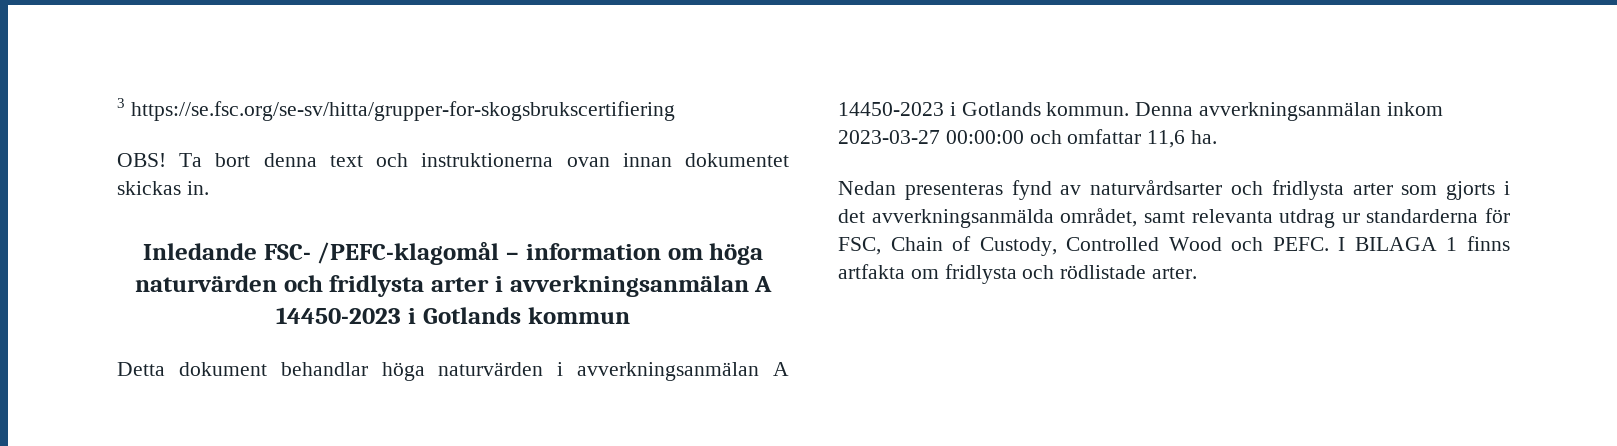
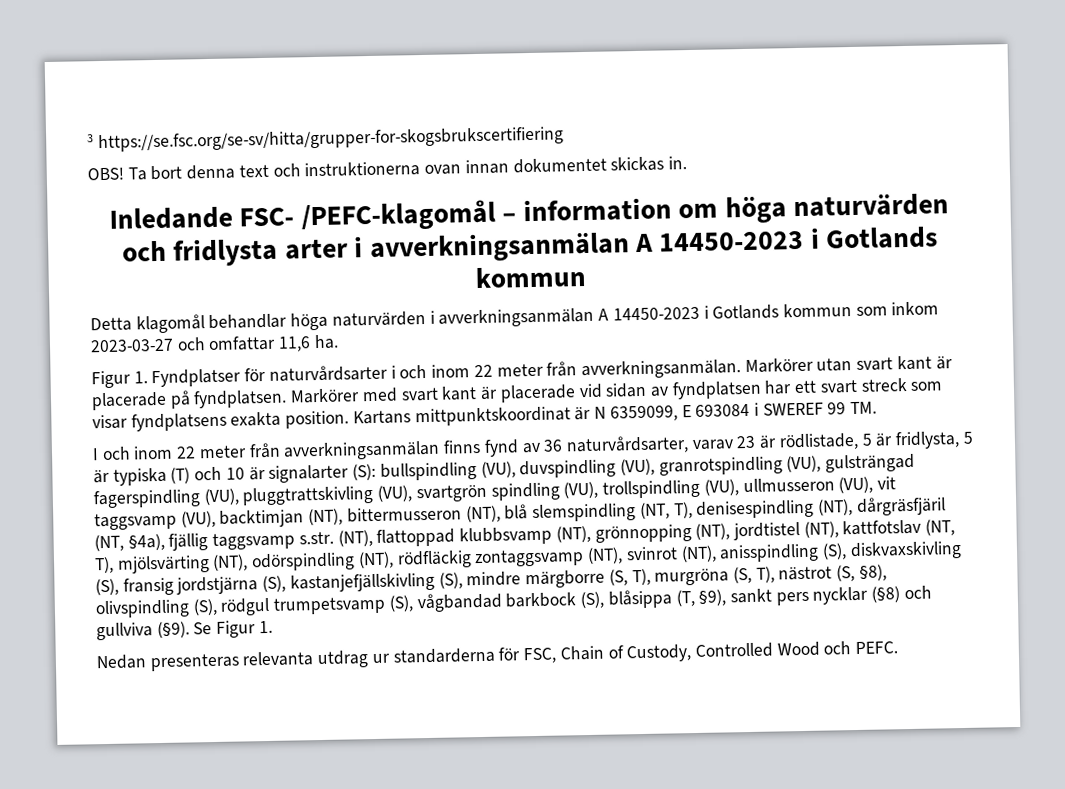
- Detta dokument behandlar höga naturvärden i avverkningsanmälan A 14450-2023 i Gotlands kommun. Denna avverkningsanmälan inkom 2023-03-27 00:00:00 och omfattar 11,6 ha.
+ Detta klagomål behandlar höga naturvärden i avverkningsanmälan A 14450-2023 i Gotlands kommun som inkom 2023-03-27 och omfattar 11,6 ha.
- Nedan presenteras fynd av naturvårdsarter och fridlysta arter som gjorts i det avverkningsanmälda området, samt relevanta utdrag ur standarderna för FSC, Chain of Custody, Controlled Wood och PEFC. I BILAGA 1 finns artfakta om fridlysta och rödlistade arter.
+ Figur 1. Fyndplatser för naturvårdsarter i och inom 22 meter från avverkningsanmälan. Markörer utan svart kant är placerade på fyndplatsen. Markörer med svart kant är placerade vid sidan av fyndplatsen har ett svart streck som visar fyndplatsens exakta position. Kartans mittpunktskoordinat är N 6359099, E 693084 i SWEREF 99 TM.
+ I och inom 22 meter från avverkningsanmälan finns fynd av 36 naturvårdsarter, varav 23 är rödlistade, 5 är fridlysta, 5 är typiska (T) och 10 är signalarter (S): bullspindling (VU), duvspindling (VU), granrotspindling (VU), gulsträngad fagerspindling (VU), pluggtrattskivling (VU), svartgrön spindling (VU), trollspindling (VU), ullmusseron (VU), vit taggsvamp (VU), backtimjan (NT), bittermusseron (NT), blå slemspindling (NT, T), denisespindling (NT), dårgräsfjäril (NT, §4a), fjällig taggsvamp s.str. (NT), flattoppad klubbsvamp (NT), grönnopping (NT), jordtistel (NT), kattfotslav (NT, T), mjölsvärting (NT), odörspindling (NT), rödfläckig zontaggsvamp (NT), svinrot (NT), anisspindling (S), diskvaxskivling (S), fransig jordstjärna (S), kastanjefjällskivling (S), mindre märgborre (S, T), murgröna (S, T), nästrot (S, §8), olivspindling (S), rödgul trumpetsvamp (S), vågbandad barkbock (S), blåsippa (T, §9), sankt pers nycklar (§8) och gullviva (§9). Se Figur 1.
+ Nedan presenteras relevanta utdrag ur standarderna för FSC, Chain of Custody, Controlled Wood och PEFC.

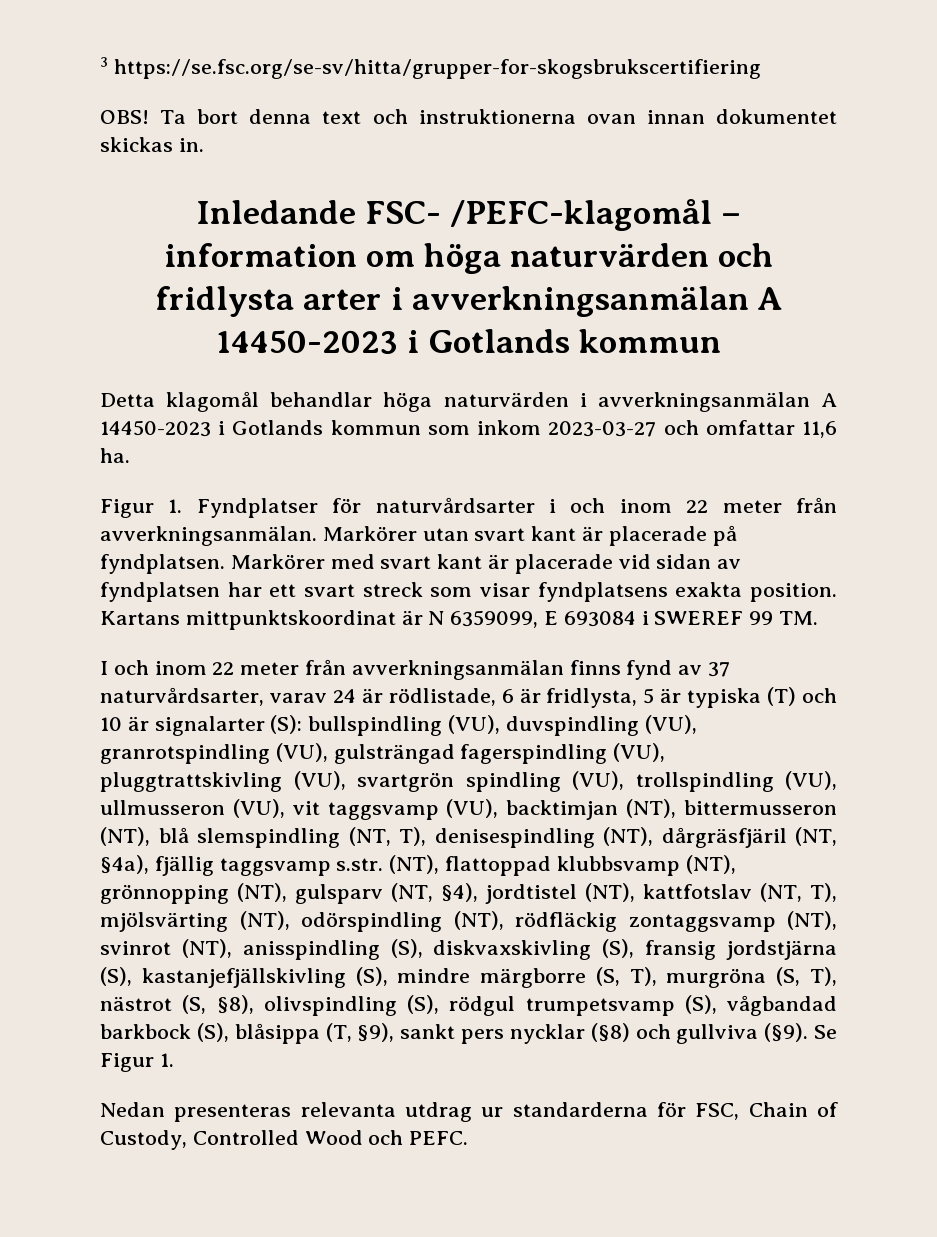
- I och inom 22 meter från avverkningsanmälan finns fynd av 36 naturvårdsarter, varav 23 är rödlistade, 5 är fridlysta, 5 är typiska (T) och 10 är signalarter (S):
+ I och inom 22 meter från avverkningsanmälan finns fynd av 37 naturvårdsarter, varav 24 är rödlistade, 6 är fridlysta, 5 är typiska (T) och 10 är signalarter (S):
- bullspindling (VU), duvspindling (VU), granrotspindling (VU), gulsträngad fagerspindling (VU), pluggtrattskivling (VU), svartgrön spindling (VU), trollspindling (VU), ullmusseron (VU), vit taggsvamp (VU), backtimjan (NT), bittermusseron (NT), blå slemspindling (NT, T), denisespindling (NT), dårgräsfjäril (NT, §4a), fjällig taggsvamp s.str. (NT), flattoppad klubbsvamp (NT), grönnopping (NT), jordtistel (NT), kattfotslav (NT, T), mjölsvärting (NT), odörspindling (NT), rödfläckig zontaggsvamp (NT), svinrot (NT), anisspindling (S), diskvaxskivling (S), fransig jordstjärna (S), kastanjefjällskivling (S), mindre märgborre (S, T), murgröna (S, T), nästrot (S, §8), olivspindling (S), rödgul trumpetsvamp (S), vågbandad barkbock (S), blåsippa (T, §9), sankt pers nycklar (§8) och gullviva (§9).
+ bullspindling (VU), duvspindling (VU), granrotspindling (VU), gulsträngad fagerspindling (VU), pluggtrattskivling (VU), svartgrön spindling (VU), trollspindling (VU), ullmusseron (VU), vit taggsvamp (VU), backtimjan (NT), bittermusseron (NT), blå slemspindling (NT, T), denisespindling (NT), dårgräsfjäril (NT, §4a), fjällig taggsvamp s.str. (NT), flattoppad klubbsvamp (NT), grönnopping (NT), gulsparv (NT, §4), jordtistel (NT), kattfotslav (NT, T), mjölsvärting (NT), odörspindling (NT), rödfläckig zontaggsvamp (NT), svinrot (NT), anisspindling (S), diskvaxskivling (S), fransig jordstjärna (S), kastanjefjällskivling (S), mindre märgborre (S, T), murgröna (S, T), nästrot (S, §8), olivspindling (S), rödgul trumpetsvamp (S), vågbandad barkbock (S), blåsippa (T, §9), sankt pers nycklar (§8) och gullviva (§9).

